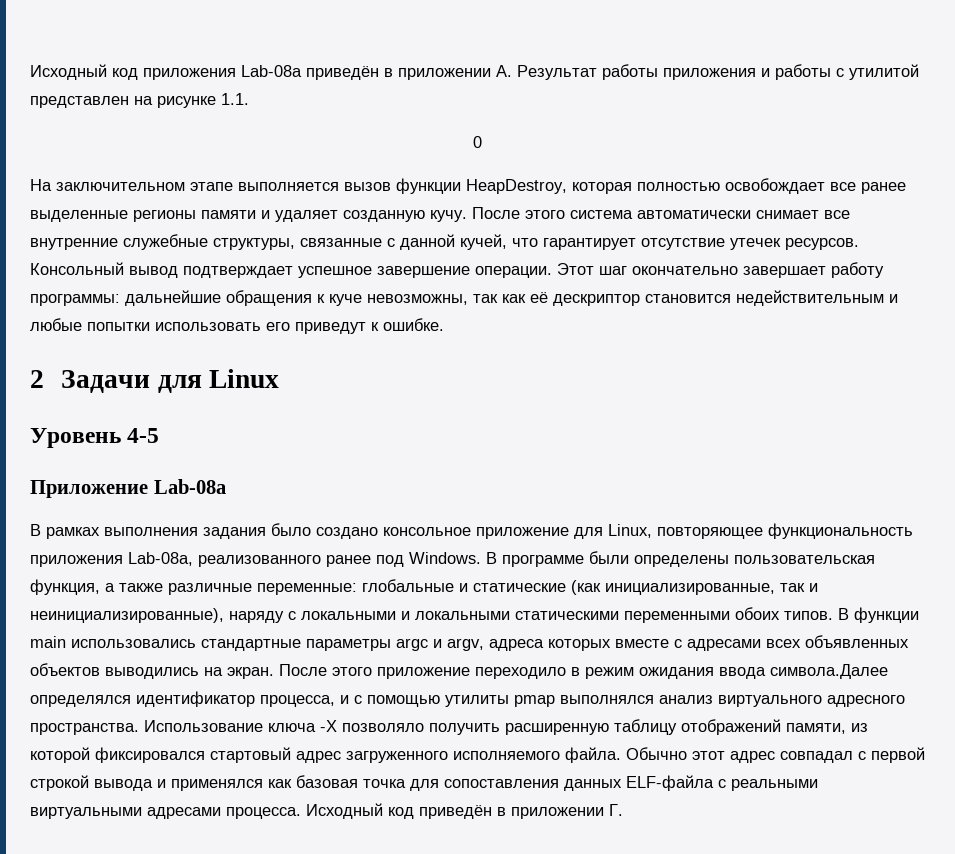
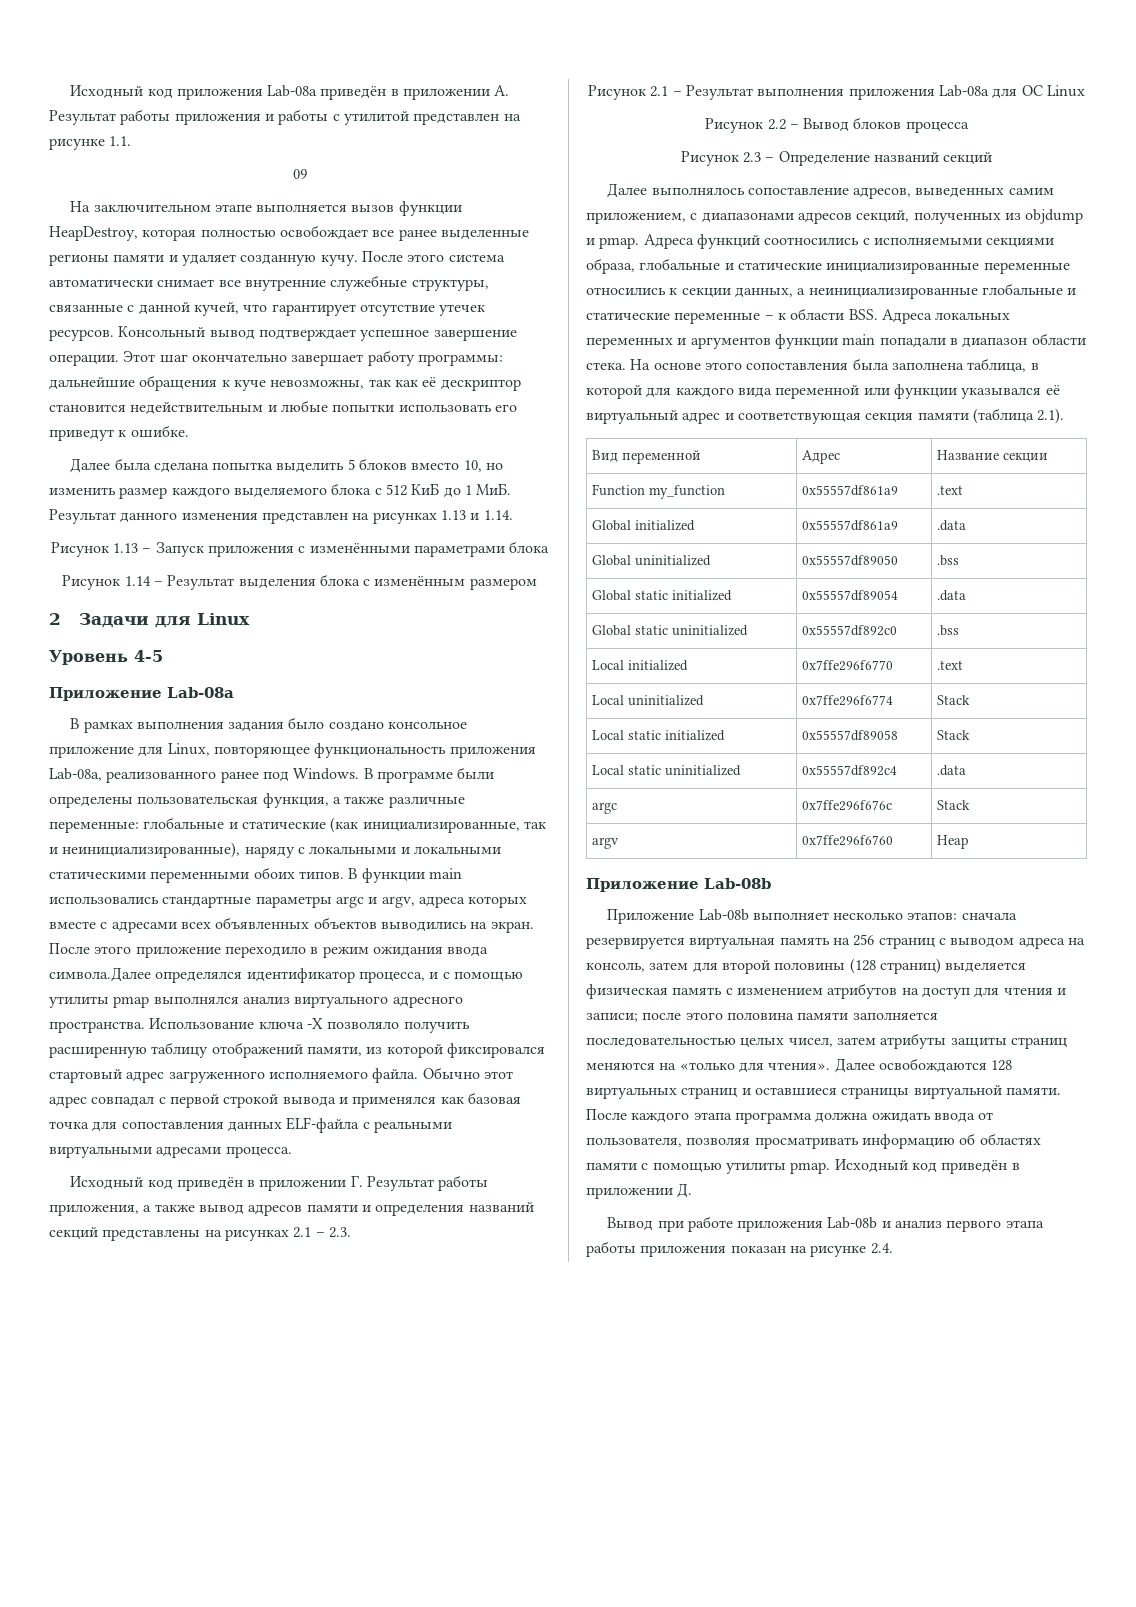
- 0
+ 09
+ Далее была сделана попытка выделить 5 блоков вместо 10, но изменить размер каждого выделяемого блока с 512 КиБ до 1 МиБ. Результат данного изменения представлен на рисунках 1.13 и 1.14.
+ Рисунок 1.13 – Запуск приложения с изменёнными параметрами блока
+ Рисунок 1.14 – Результат выделения блока с изменённым размером
- Обычно этот адрес совпадал с первой строкой вывода и применялся как базовая точка для сопоставления данных ELF-файла с реальными виртуальными адресами процесса. Исходный код приведён в приложении Г.
+ Обычно этот адрес совпадал с первой строкой вывода и применялся как базовая точка для сопоставления данных ELF-файла с реальными виртуальными адресами процесса.
+ Исходный код приведён в приложении Г. Результат работы приложения, а также вывод адресов памяти и определения названий секций представлены на рисунках 2.1 – 2.3.
+ Рисунок 2.1 – Результат выполнения приложения Lab-08a для ОС Linux
+ Рисунок 2.2 – Вывод блоков процесса
+ Рисунок 2.3 – Определение названий секций
+ Далее выполнялось сопоставление адресов, выведенных самим приложением, с диапазонами адресов секций, полученных из objdump и pmap. Адреса функций соотносились с исполняемыми секциями образа, глобальные и статические инициализированные переменные относились к секции данных, а неинициализированные глобальные и статические переменные – к области BSS. Адреса локальных переменных и аргументов функции main попадали в диапазон области стека. На основе этого сопоставления была заполнена таблица, в которой для каждого вида переменной или функции указывался её виртуальный адрес и соответствующая секция памяти (таблица 2.1).
+ Вид переменной | Адрес | Название секции
+ Function my_function | 0x55557df861a9 | .text
+ Global initialized | 0x55557df861a9 | .data
+ Global uninitialized | 0x55557df89050 | .bss
+ Global static initialized | 0x55557df89054 | .data
+ Global static uninitialized | 0x55557df892c0 | .bss
+ Local initialized | 0x7ffe296f6770 | .text
+ Local uninitialized | 0x7ffe296f6774 | Stack
+ Local static initialized | 0x55557df89058 | Stack
+ Local static uninitialized | 0x55557df892c4 | .data
+ argc | 0x7ffe296f676c | Stack
+ argv | 0x7ffe296f6760 | Heap
+ Приложение Lab-08b
+ Приложение Lab-08b выполняет несколько этапов: сначала резервируется виртуальная память на 256 страниц с выводом адреса на консоль, затем для второй половины (128 страниц) выделяется физическая память с изменением атрибутов на доступ для чтения и записи; после этого половина памяти заполняется последовательностью целых чисел, затем атрибуты защиты страниц меняются на «только для чтения». Далее освобождаются 128 виртуальных страниц и оставшиеся страницы виртуальной памяти. После каждого этапа программа должна ожидать ввода от пользователя, позволяя просматривать информацию об областях памяти с помощью утилиты pmap. Исходный код приведён в приложении Д.
+ Вывод при работе приложения Lab-08b и анализ первого этапа работы приложения показан на рисунке 2.4.

